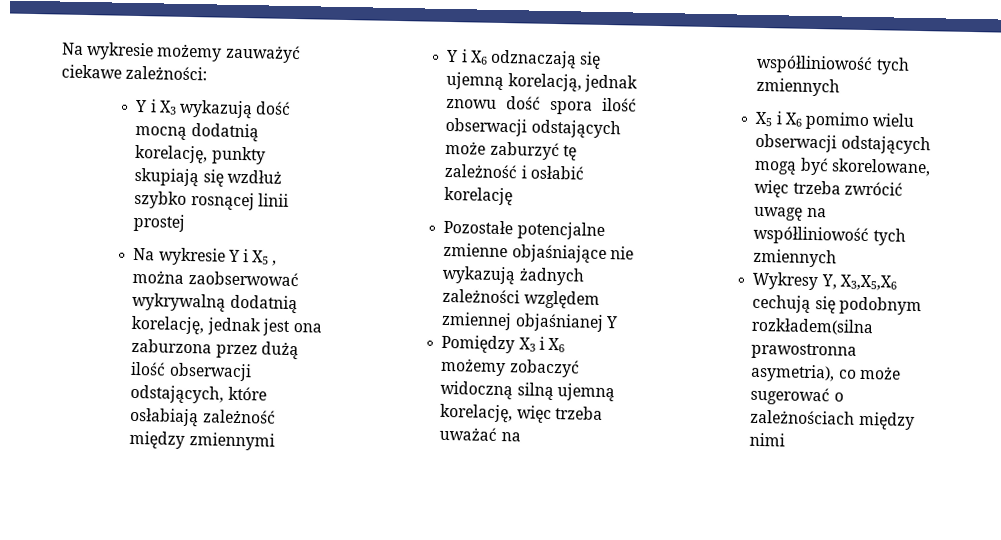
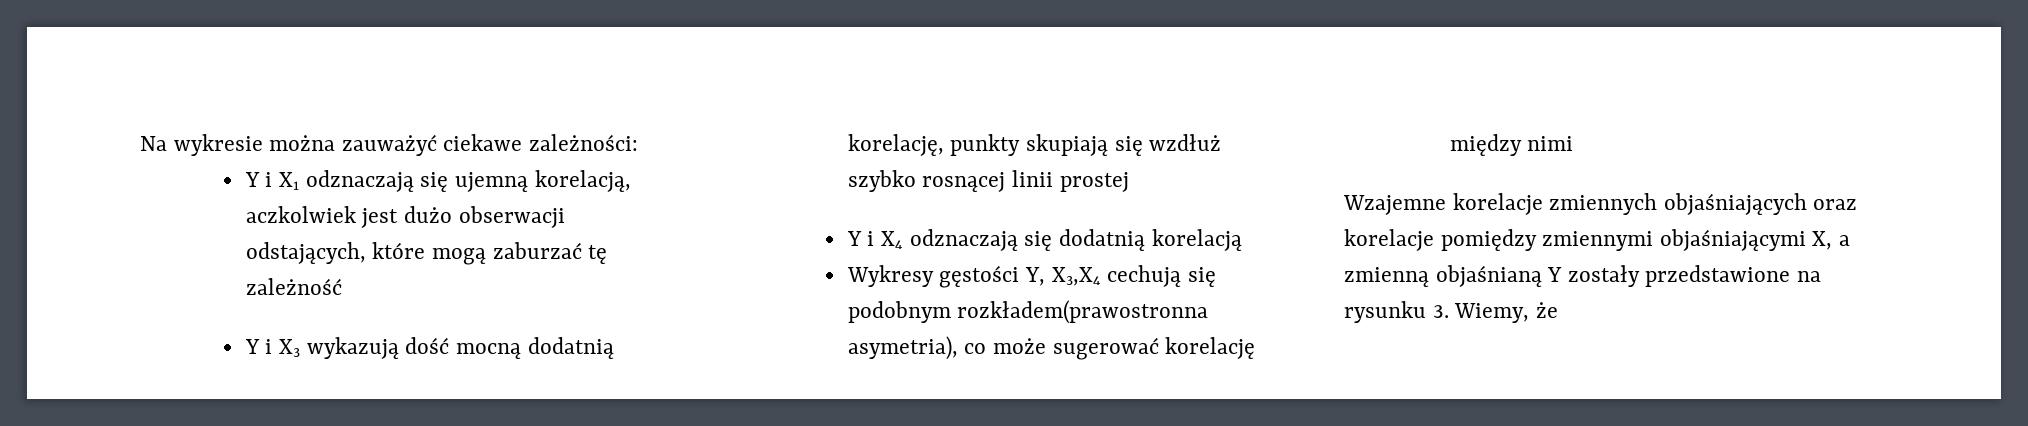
- Na wykresie możemy zauważyć ciekawe zależności:
+ Na wykresie można zauważyć ciekawe zależności:
+ Y i X1 odznaczają się ujemną korelacją, aczkolwiek jest dużo obserwacji odstających, które mogą zaburzać tę zależność
- Na wykresie Y i X5 , można zaobserwować wykrywalną dodatnią korelację, jednak jest ona zaburzona przez dużą ilość obserwacji odstających, które osłabiają zależność między zmiennymi
- Y i X6 odznaczają się ujemną korelacją, jednak znowu dość spora ilość obserwacji odstających może zaburzyć tę zależność i osłabić korelację
- Pozostałe potencjalne zmienne objaśniające nie wykazują żadnych zależności względem zmiennej objaśnianej Y
- Pomiędzy X3 i X6 możemy zobaczyć widoczną silną ujemną korelację, więc trzeba uważać na współliniowość tych zmiennych
- X5 i X6 pomimo wielu obserwacji odstających mogą być skorelowane, więc trzeba zwrócić uwagę na współliniowość tych zmiennych
- Wykresy Y, X3,X5,X6 cechują się podobnym rozkładem(silna prawostronna asymetria), co może sugerować o zależnościach między nimi
+ Y i X4 odznaczają się dodatnią korelacją
+ Wykresy gęstości Y, X3,X4 cechują się podobnym rozkładem(prawostronna asymetria), co może sugerować korelację między nimi
+ Wzajemne korelacje zmiennych objaśniających oraz korelacje pomiędzy zmiennymi objaśniającymi X, a zmienną objaśnianą Y zostały przedstawione na rysunku 3. Wiemy, że

